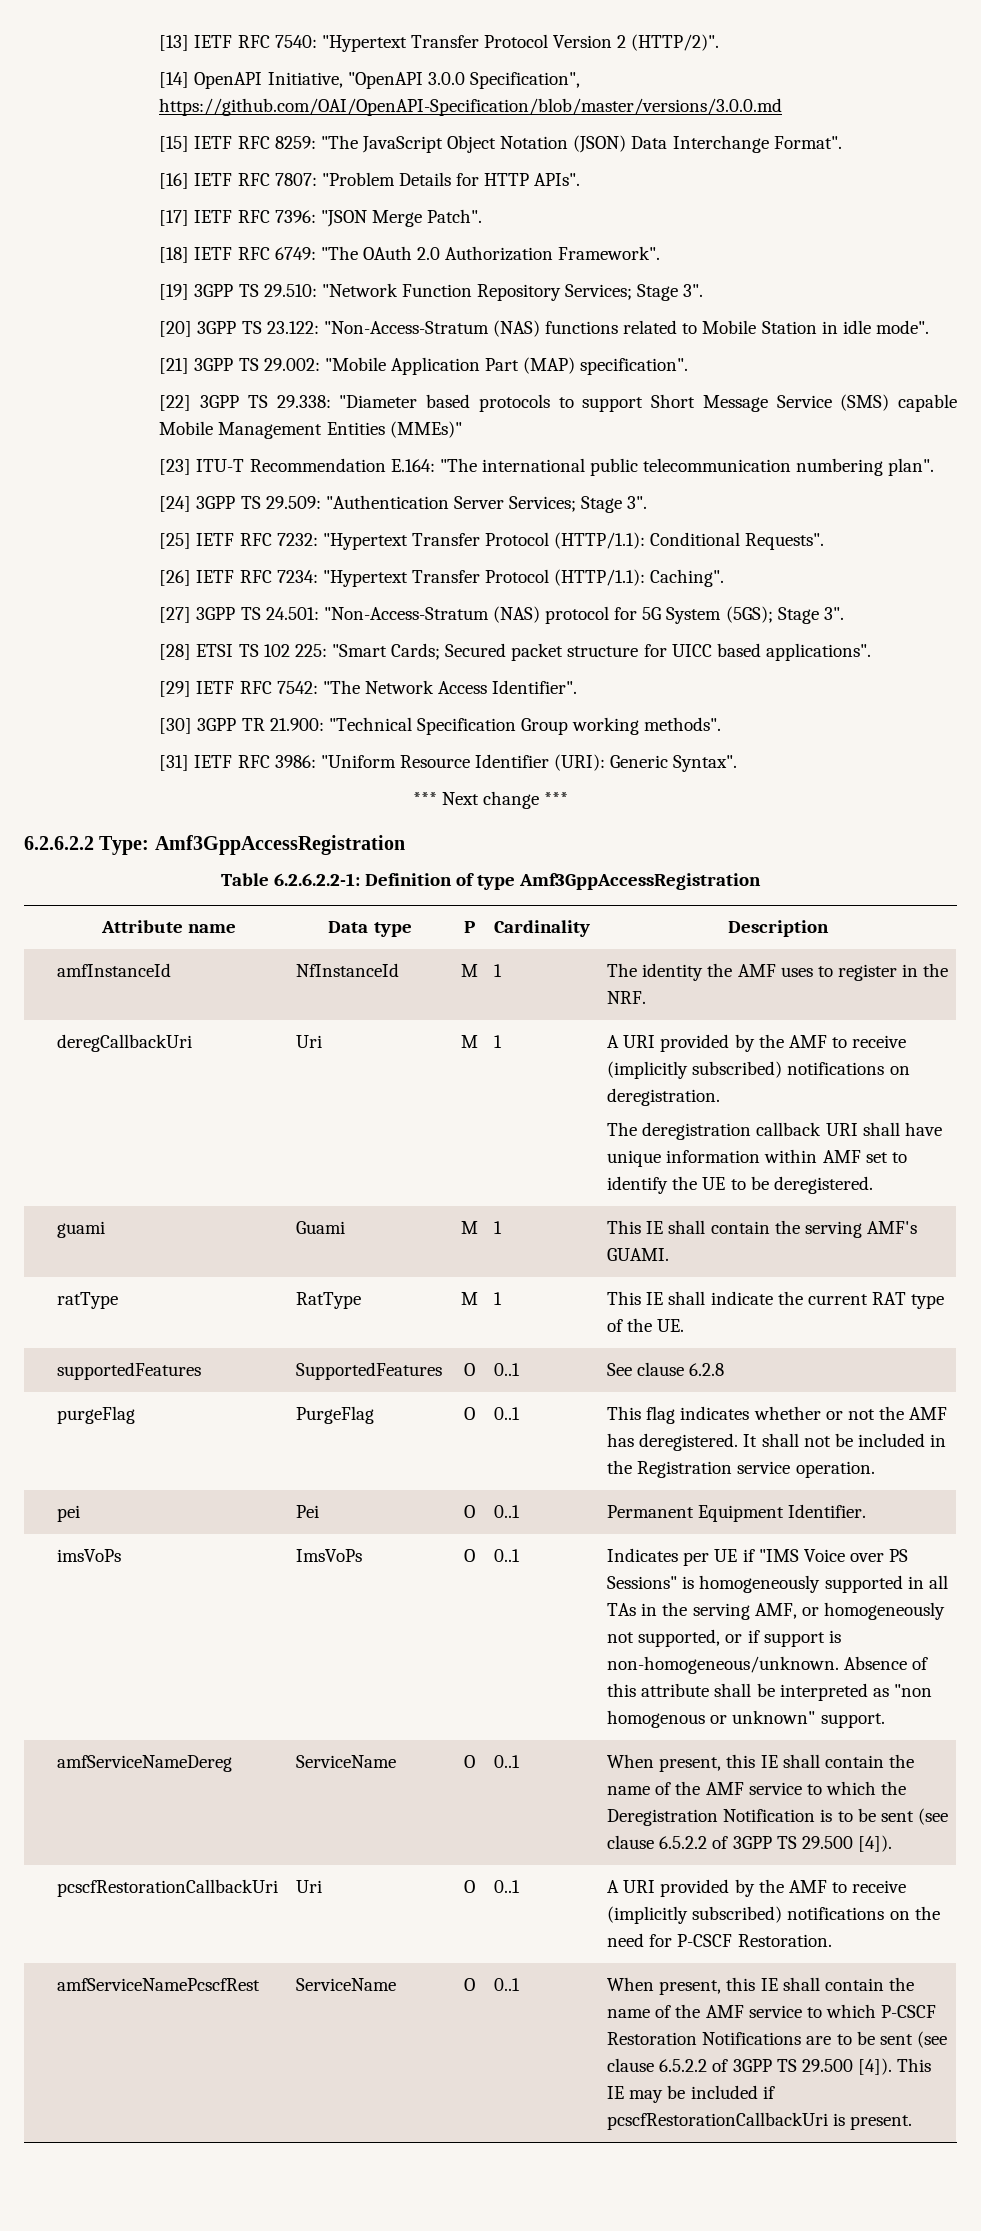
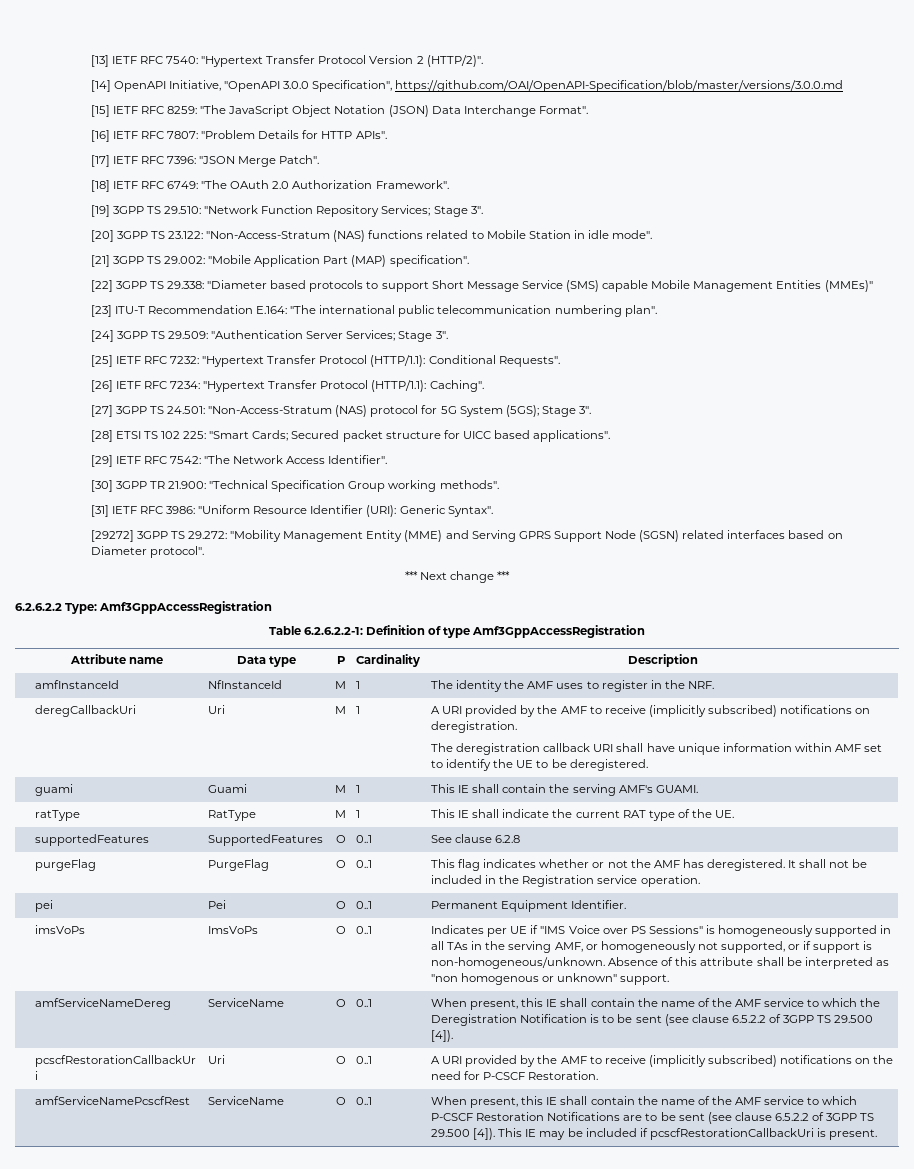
+ [29272] 3GPP TS 29.272: "Mobility Management Entity (MME) and Serving GPRS Support Node (SGSN) related interfaces based on Diameter protocol".

